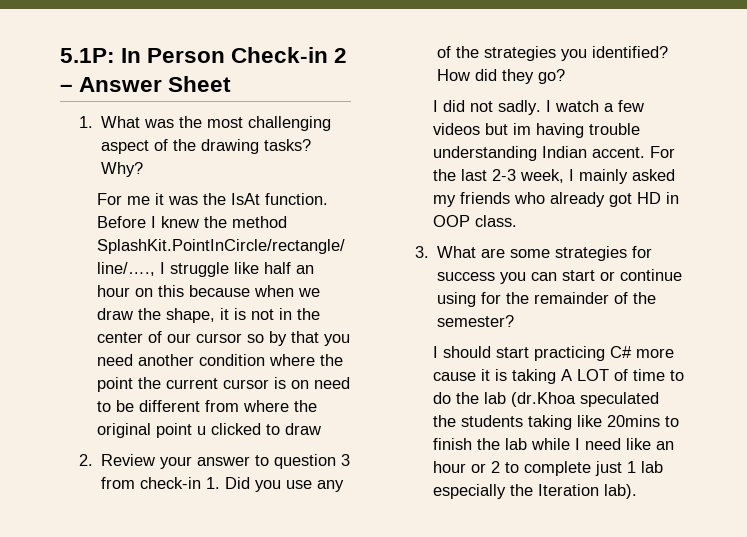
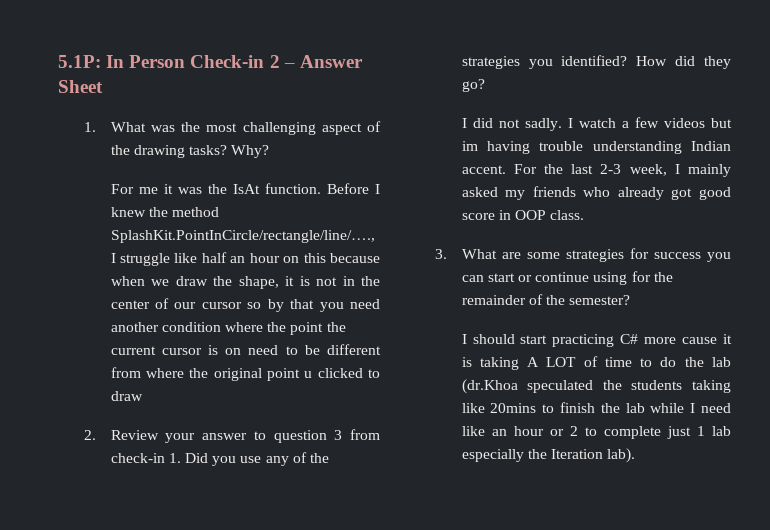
- For the last 2-3 week, I mainly asked my friends who already got HD in OOP class.
+ For the last 2-3 week, I mainly asked my friends who already got good score in OOP class.

